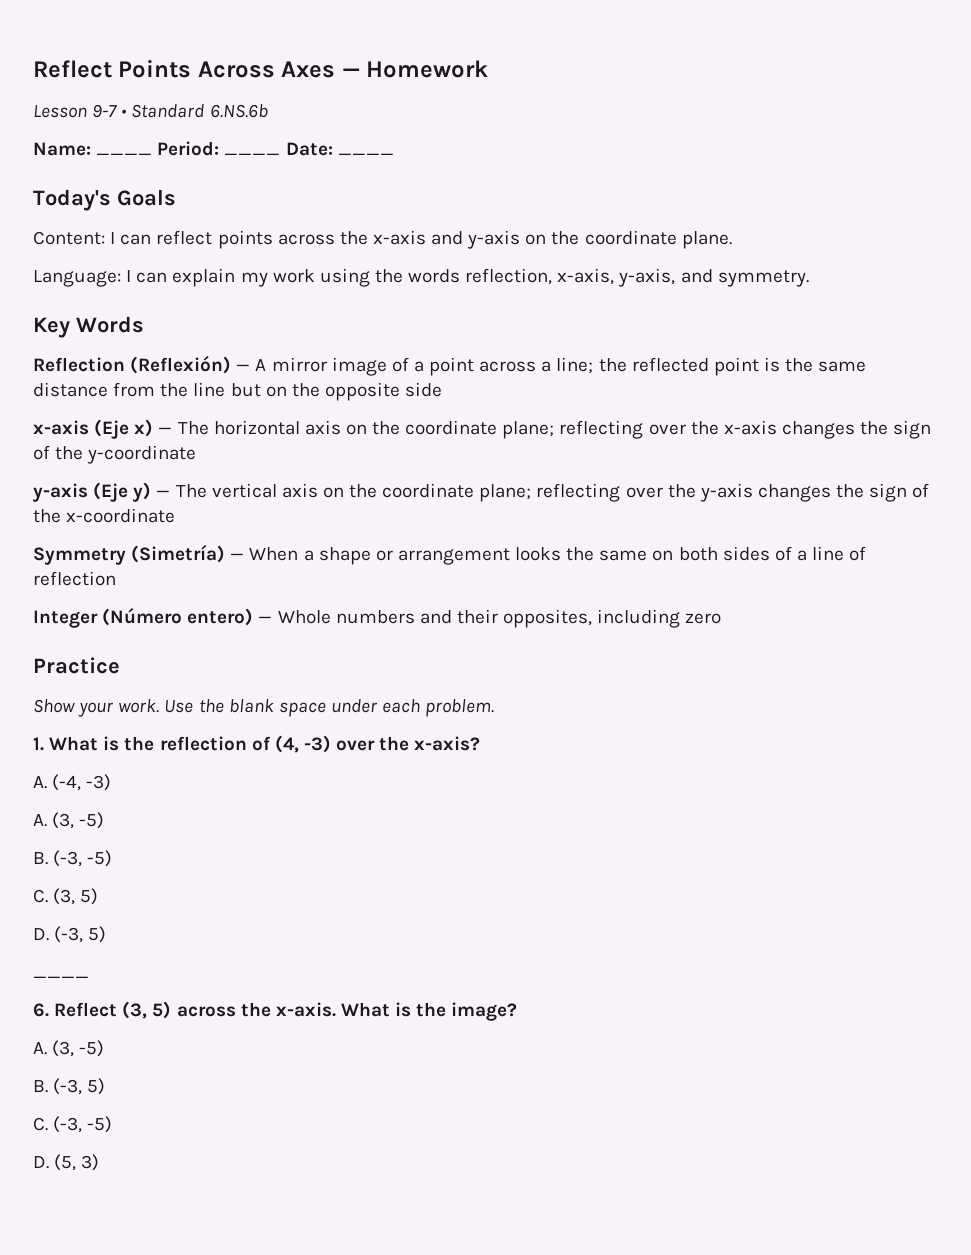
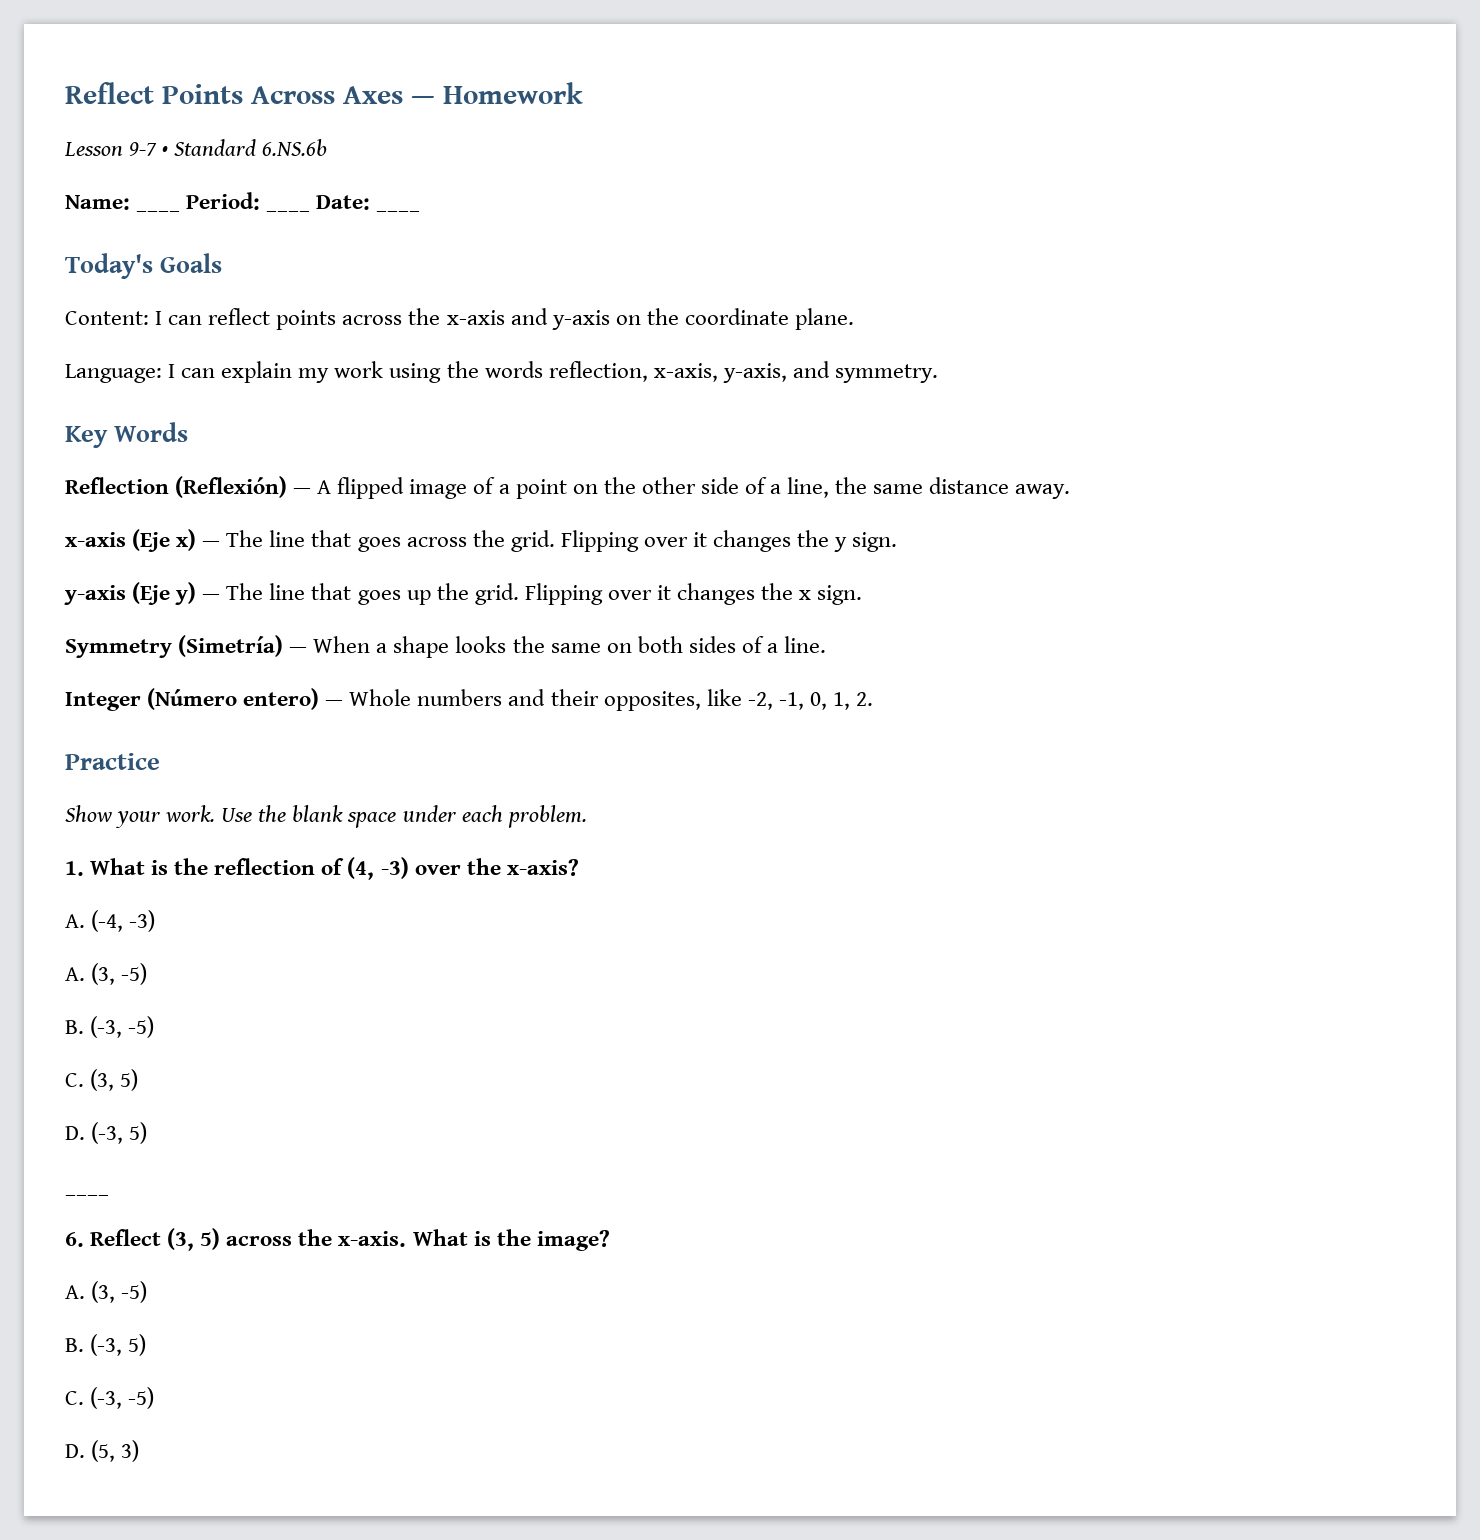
- Reflection (Reflexión) — A mirror image of a point across a line; the reflected point is the same distance from the line but on the opposite side
+ Reflection (Reflexión) — A flipped image of a point on the other side of a line, the same distance away.
- x-axis (Eje x) — The horizontal axis on the coordinate plane; reflecting over the x-axis changes the sign of the y-coordinate
+ x-axis (Eje x) — The line that goes across the grid. Flipping over it changes the y sign.
- y-axis (Eje y) — The vertical axis on the coordinate plane; reflecting over the y-axis changes the sign of the x-coordinate
+ y-axis (Eje y) — The line that goes up the grid. Flipping over it changes the x sign.
- Symmetry (Simetría) — When a shape or arrangement looks the same on both sides of a line of reflection
+ Symmetry (Simetría) — When a shape looks the same on both sides of a line.
- Integer (Número entero) — Whole numbers and their opposites, including zero
+ Integer (Número entero) — Whole numbers and their opposites, like -2, -1, 0, 1, 2.

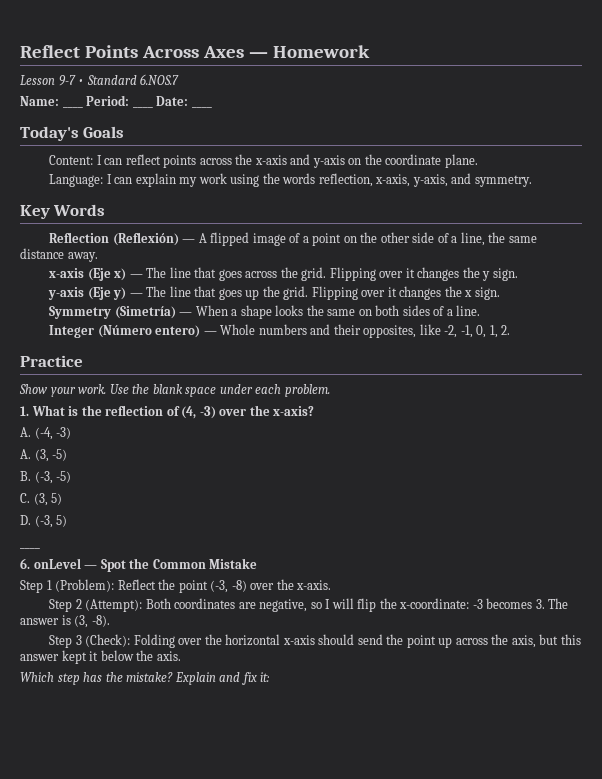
- Lesson 9-7 • Standard 6.NS.6b
+ Lesson 9-7 • Standard 6.NOS.7
- 6. Reflect (3, 5) across the x-axis. What is the image?
- A. (3, -5)
- B. (-3, 5)
- C. (-3, -5)
- D. (5, 3)
+ 6. onLevel — Spot the Common Mistake
+ Step 1 (Problem): Reflect the point (-3, -8) over the x-axis.
+ Step 2 (Attempt): Both coordinates are negative, so I will flip the x-coordinate: -3 becomes 3. The answer is (3, -8).
+ Step 3 (Check): Folding over the horizontal x-axis should send the point up across the axis, but this answer kept it below the axis.
+ Which step has the mistake? Explain and fix it:

